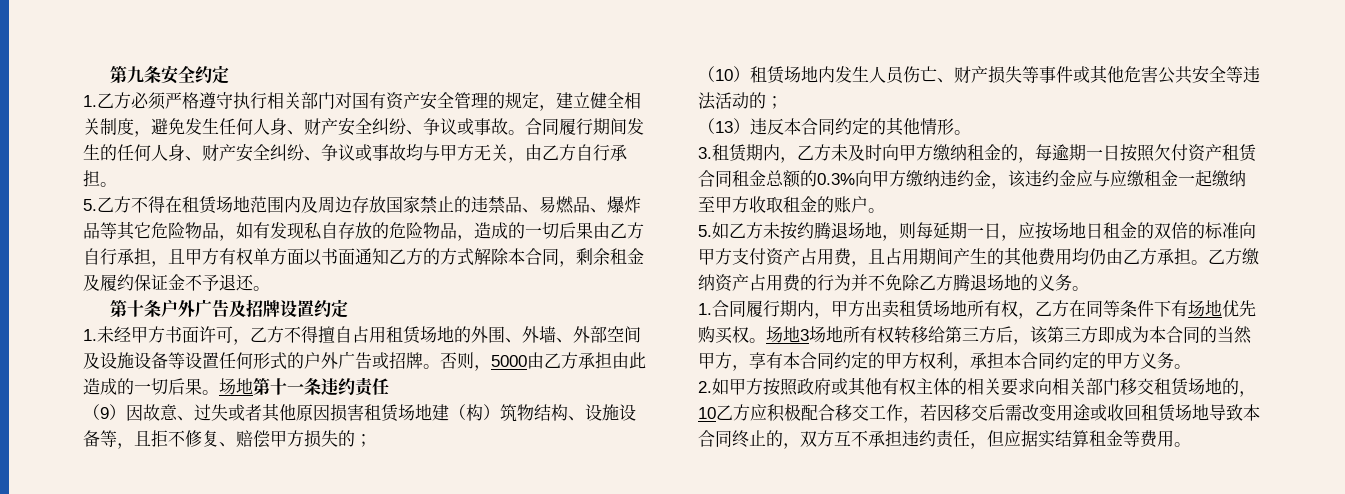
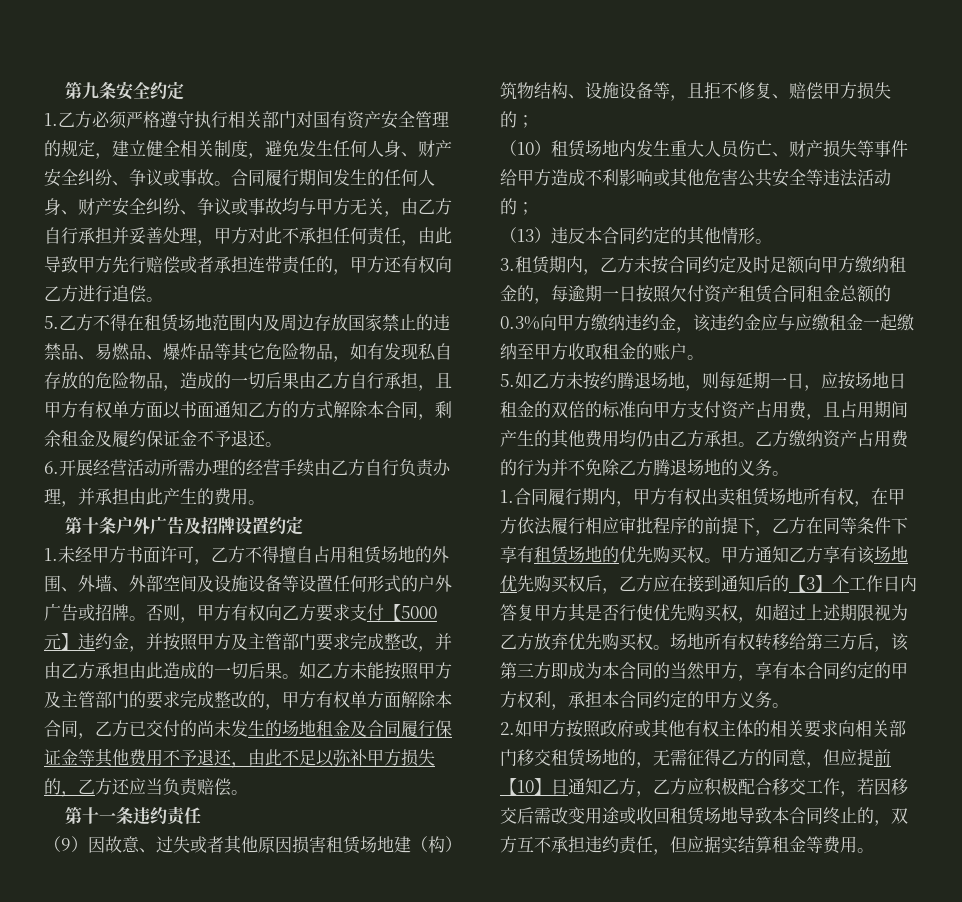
- 合同履行期间发生的任何人身、财产安全纠纷、争议或事故均与甲方无关，由乙方自行承担。
+ 合同履行期间发生的任何人身、财产安全纠纷、争议或事故均与甲方无关，由乙方自行承担并妥善处理，甲方对此不承担任何责任，由此导致甲方先行赔偿或者承担连带责任的，甲方还有权向乙方进行追偿。
+ 6.开展经营活动所需办理的经营手续由乙方自行负责办理，并承担由此产生的费用。
- 否则，5000由乙方承担由此造成的一切后果。
+ 否则，甲方有权向乙方要求支付【5000元】违约金，并按照甲方及主管部门要求完成整改，并由乙方承担由此造成的一切后果。
- 场地第十一条违约责任
+ 如乙方未能按照甲方及主管部门的要求完成整改的，甲方有权单方面解除本合同，乙方已交付的尚未发生的场地租金及合同履行保证金等其他费用不予退还，由此不足以弥补甲方损失的，乙方还应当负责赔偿。
+ 第十一条违约责任
- （10）租赁场地内发生人员伤亡、财产损失等事件或其他危害公共安全等违法活动的；
+ （10）租赁场地内发生重大人员伤亡、财产损失等事件给甲方造成不利影响或其他危害公共安全等违法活动的；
- 3.租赁期内，乙方未及时向甲方缴纳租金的，每逾期一日按照欠付资产租赁合同租金总额的0.3%向甲方缴纳违约金，该违约金应与应缴租金一起缴纳至甲方收取租金的账户。
+ 3.租赁期内，乙方未按合同约定及时足额向甲方缴纳租金的，每逾期一日按照欠付资产租赁合同租金总额的0.3%向甲方缴纳违约金，该违约金应与应缴租金一起缴纳至甲方收取租金的账户。
- 1.合同履行期内，甲方出卖租赁场地所有权，乙方在同等条件下有场地优先购买权。场地3场地所有权转移给第三方后，该第三方即成为本合同的当然甲方，享有本合同约定的甲方权利，承担本合同约定的甲方义务。
+ 1.合同履行期内，甲方有权出卖租赁场地所有权，在甲方依法履行相应审批程序的前提下，乙方在同等条件下享有租赁场地的优先购买权。甲方通知乙方享有该场地优先购买权后，乙方应在接到通知后的【3】个工作日内答复甲方其是否行使优先购买权，如超过上述期限视为乙方放弃优先购买权。场地所有权转移给第三方后，该第三方即成为本合同的当然甲方，享有本合同约定的甲方权利，承担本合同约定的甲方义务。
- 2.如甲方按照政府或其他有权主体的相关要求向相关部门移交租赁场地的，10乙方应积极配合移交工作，若因移交后需改变用途或收回租赁场地导致本合同终止的，双方互不承担违约责任，但应据实结算租金等费用。
+ 2.如甲方按照政府或其他有权主体的相关要求向相关部门移交租赁场地的，无需征得乙方的同意，但应提前【10】日通知乙方，乙方应积极配合移交工作，若因移交后需改变用途或收回租赁场地导致本合同终止的，双方互不承担违约责任，但应据实结算租金等费用。

